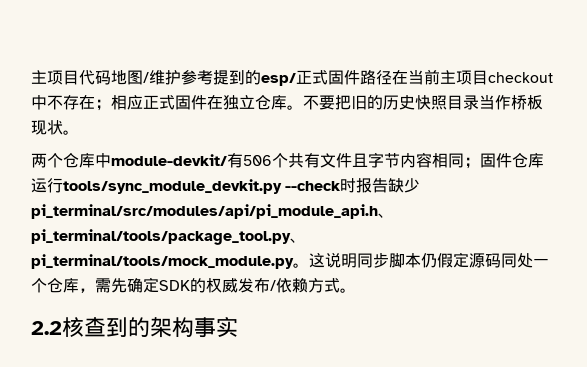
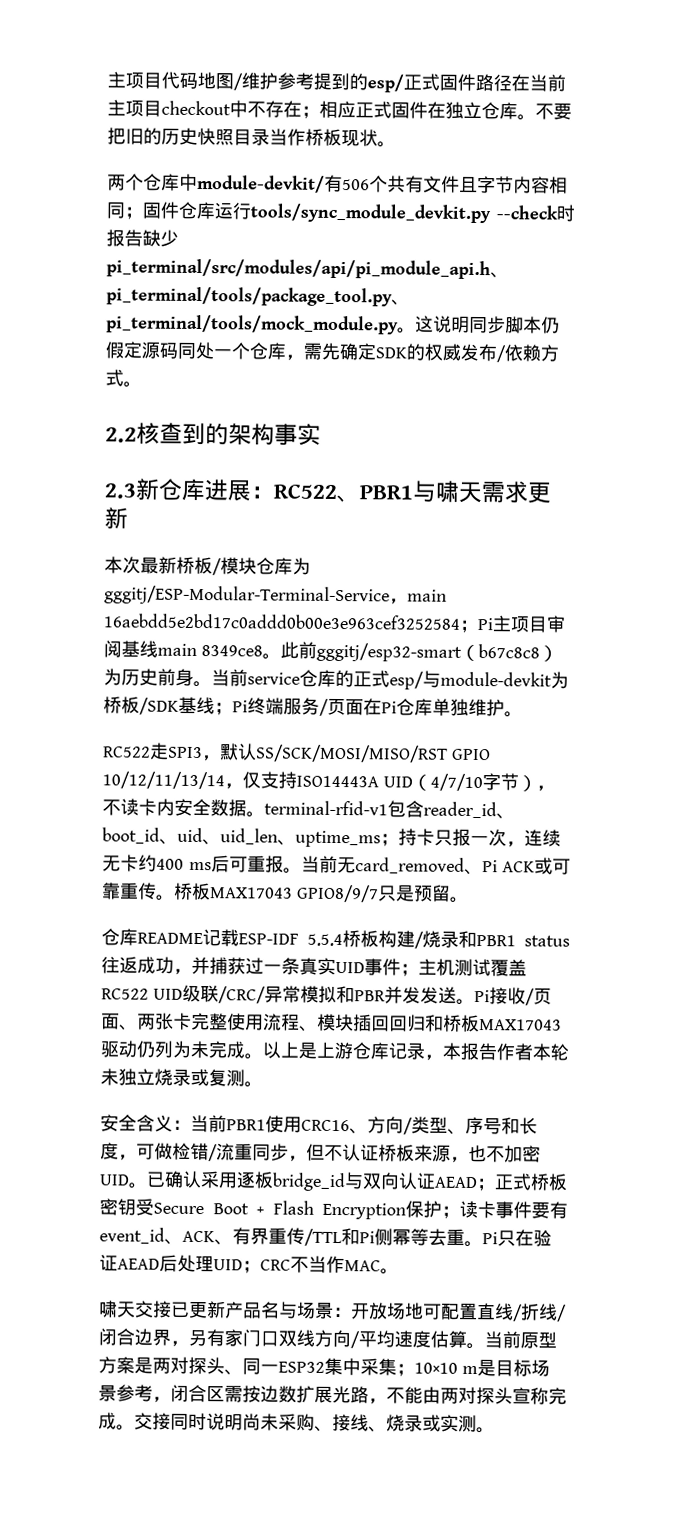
+ 2.3新仓库进展：RC522、PBR1与啸天需求更新
+ 本次最新桥板/模块仓库为gggitj/ESP-Modular-Terminal-Service，main 16aebdd5e2bd17c0addd0b00e3e963cef3252584；Pi主项目审阅基线main 8349ce8。此前gggitj/esp32-smart（b67c8c8）为历史前身。当前service仓库的正式esp/与module-devkit为桥板/SDK基线；Pi终端服务/页面在Pi仓库单独维护。
+ RC522走SPI3，默认SS/SCK/MOSI/MISO/RST GPIO 10/12/11/13/14，仅支持ISO14443A UID（4/7/10字节），不读卡内安全数据。terminal-rfid-v1包含reader_id、boot_id、uid、uid_len、uptime_ms；持卡只报一次，连续无卡约400 ms后可重报。当前无card_removed、Pi ACK或可靠重传。桥板MAX17043 GPIO8/9/7只是预留。
+ 仓库README记载ESP-IDF 5.5.4桥板构建/烧录和PBR1 status往返成功，并捕获过一条真实UID事件；主机测试覆盖RC522 UID级联/CRC/异常模拟和PBR并发发送。Pi接收/页面、两张卡完整使用流程、模块插回回归和桥板MAX17043驱动仍列为未完成。以上是上游仓库记录，本报告作者本轮未独立烧录或复测。
+ 安全含义：当前PBR1使用CRC16、方向/类型、序号和长度，可做检错/流重同步，但不认证桥板来源，也不加密UID。已确认采用逐板bridge_id与双向认证AEAD；正式桥板密钥受Secure Boot + Flash Encryption保护；读卡事件要有event_id、ACK、有界重传/TTL和Pi侧幂等去重。Pi只在验证AEAD后处理UID；CRC不当作MAC。
+ 啸天交接已更新产品名与场景：开放场地可配置直线/折线/闭合边界，另有家门口双线方向/平均速度估算。当前原型方案是两对探头、同一ESP32集中采集；10×10 m是目标场景参考，闭合区需按边数扩展光路，不能由两对探头宣称完成。交接同时说明尚未采购、接线、烧录或实测。

